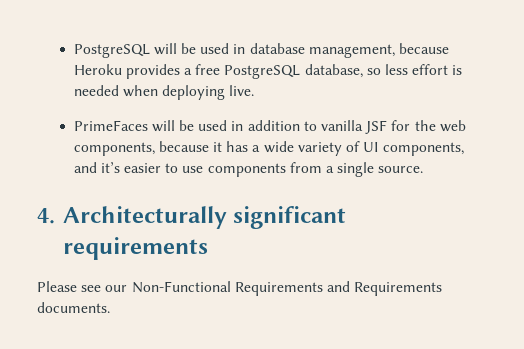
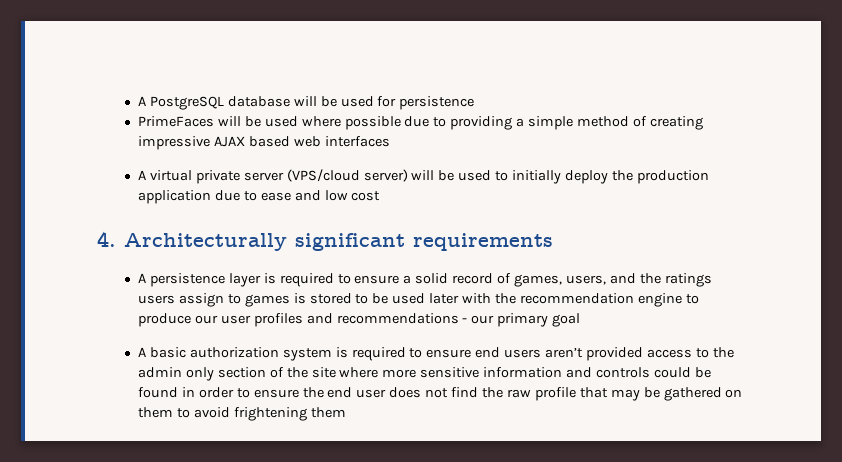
- PostgreSQL will be used in database management, because Heroku provides a free PostgreSQL database, so less effort is needed when deploying live.
- PrimeFaces will be used in addition to vanilla JSF for the web components, because it has a wide variety of UI components, and it’s easier to use components from a single source.
+ A PostgreSQL database will be used for persistence
+ PrimeFaces will be used where possible due to providing a simple method of creating impressive AJAX based web interfaces
+ A virtual private server (VPS/cloud server) will be used to initially deploy the production application due to ease and low cost
  4. Architecturally significant requirements
- Please see our Non-Functional Requirements and Requirements documents.
+ A persistence layer is required to ensure a solid record of games, users, and the ratings users assign to games is stored to be used later with the recommendation engine to produce our user profiles and recommendations - our primary goal
+ A basic authorization system is required to ensure end users aren’t provided access to the admin only section of the site where more sensitive information and controls could be found in order to ensure the end user does not find the raw profile that may be gathered on them to avoid frightening them

